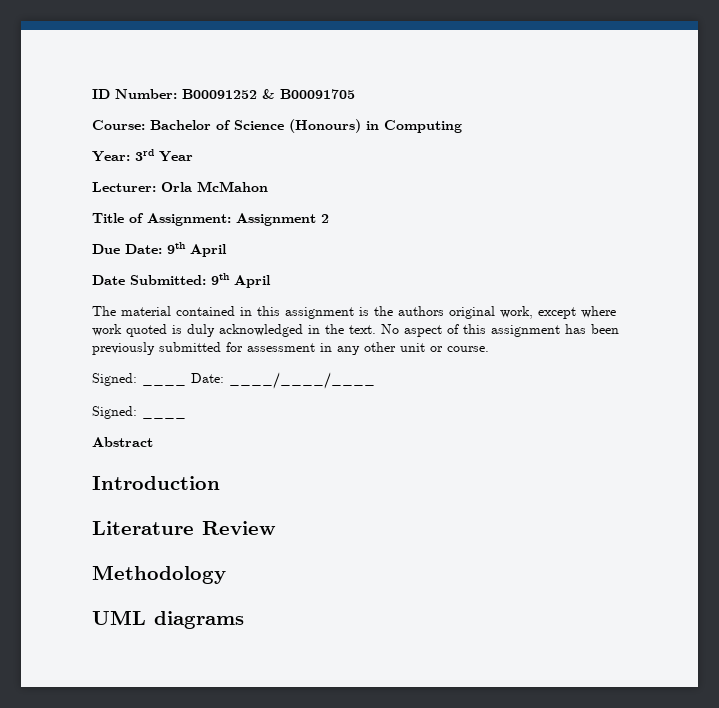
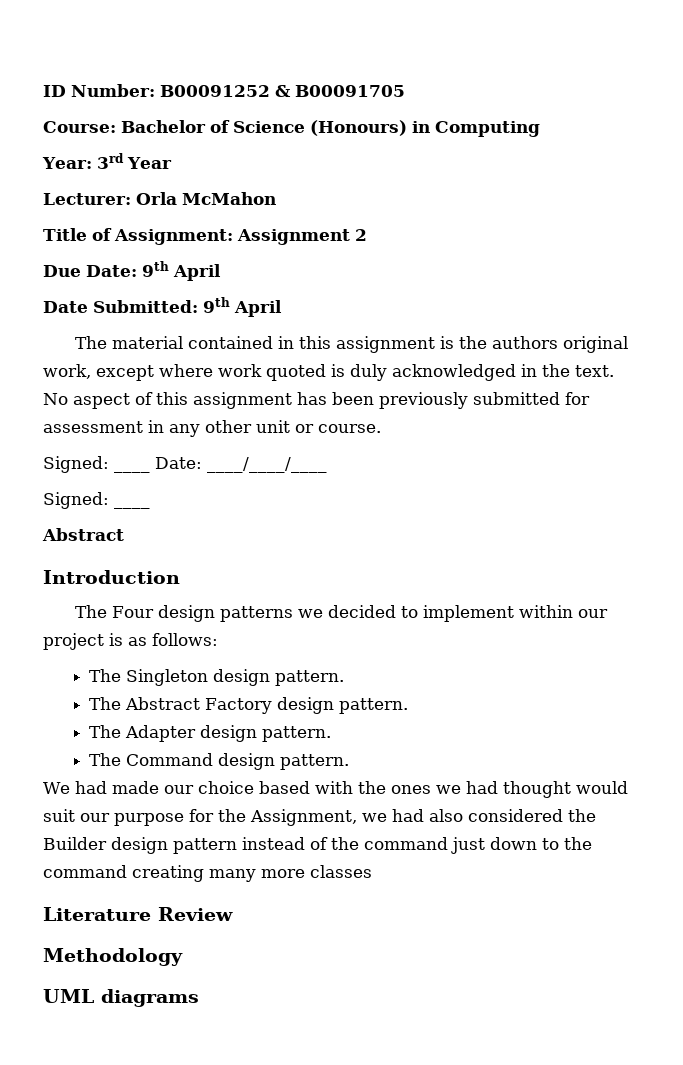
+ The Four design patterns we decided to implement within our project is as follows:
+ The Singleton design pattern.
+ The Abstract Factory design pattern.
+ The Adapter design pattern.
+ The Command design pattern.
+ We had made our choice based with the ones we had thought would suit our purpose for the Assignment, we had also considered the Builder design pattern instead of the command just down to the command creating many more classes

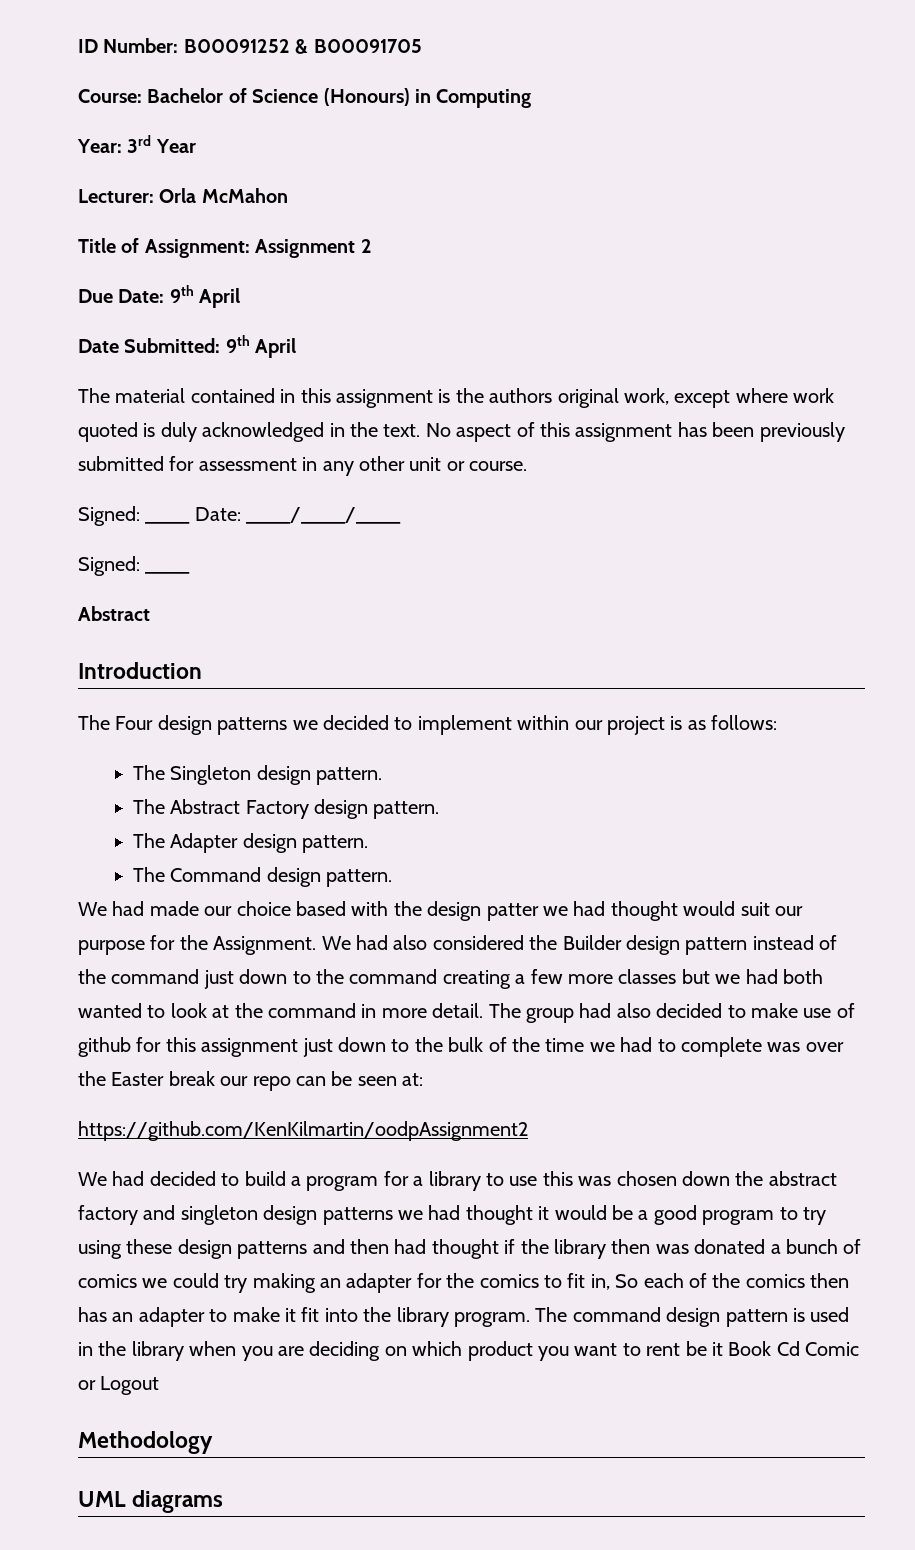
- We had made our choice based with the ones we had thought would suit our purpose for the Assignment, we had also considered the Builder design pattern instead of the command just down to the command creating many more classes
- Literature Review
+ We had made our choice based with the design patter we had thought would suit our purpose for the Assignment. We had also considered the Builder design pattern instead of the command just down to the command creating a few more classes but we had both wanted to look at the command in more detail. The group had also decided to make use of github for this assignment just down to the bulk of the time we had to complete was over the Easter break our repo can be seen at:
+ https://github.com/KenKilmartin/oodpAssignment2
+ We had decided to build a program for a library to use this was chosen down the abstract factory and singleton design patterns we had thought it would be a good program to try using these design patterns and then had thought if the library then was donated a bunch of comics we could try making an adapter for the comics to fit in, So each of the comics then has an adapter to make it fit into the library program. The command design pattern is used in the library when you are deciding on which product you want to rent be it Book Cd Comic or Logout

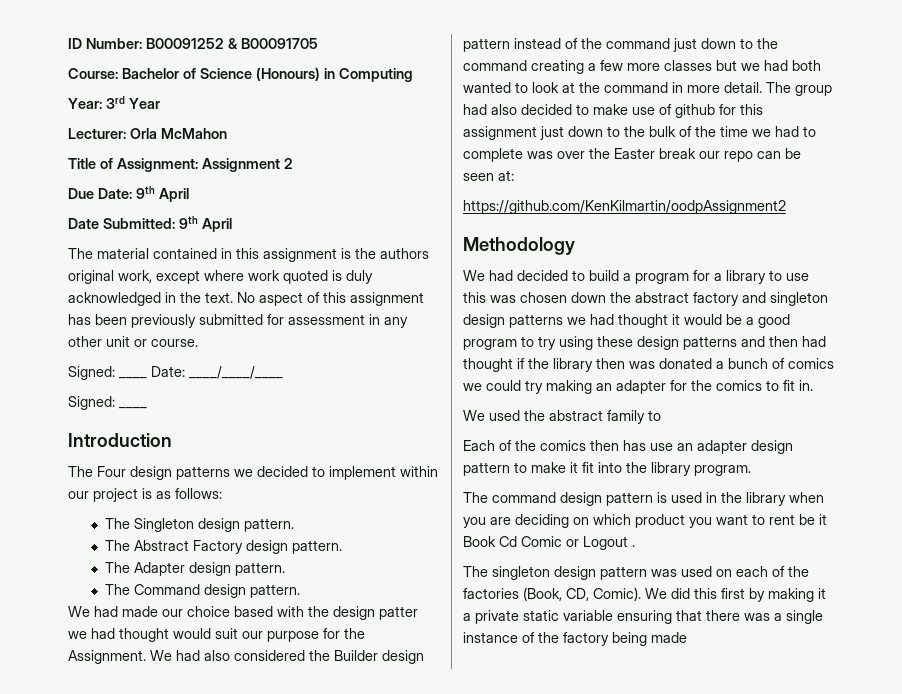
  Signed: ____ Date: ____/____/____
  Signed: ____
- Abstract
+ Methodology
- We had decided to build a program for a library to use this was chosen down the abstract factory and singleton design patterns we had thought it would be a good program to try using these design patterns and then had thought if the library then was donated a bunch of comics we could try making an adapter for the comics to fit in, So each of the comics then has an adapter to make it fit into the library program. The command design pattern is used in the library when you are deciding on which product you want to rent be it Book Cd Comic or Logout
- Methodology
- UML diagrams
+ We had decided to build a program for a library to use this was chosen down the abstract factory and singleton design patterns we had thought it would be a good program to try using these design patterns and then had thought if the library then was donated a bunch of comics we could try making an adapter for the comics to fit in.
+ We used the abstract family to
+ Each of the comics then has use an adapter design pattern to make it fit into the library program.
+ The command design pattern is used in the library when you are deciding on which product you want to rent be it Book Cd Comic or Logout .
+ The singleton design pattern was used on each of the factories (Book, CD, Comic). We did this first by making it a private static variable ensuring that there was a single instance of the factory being made

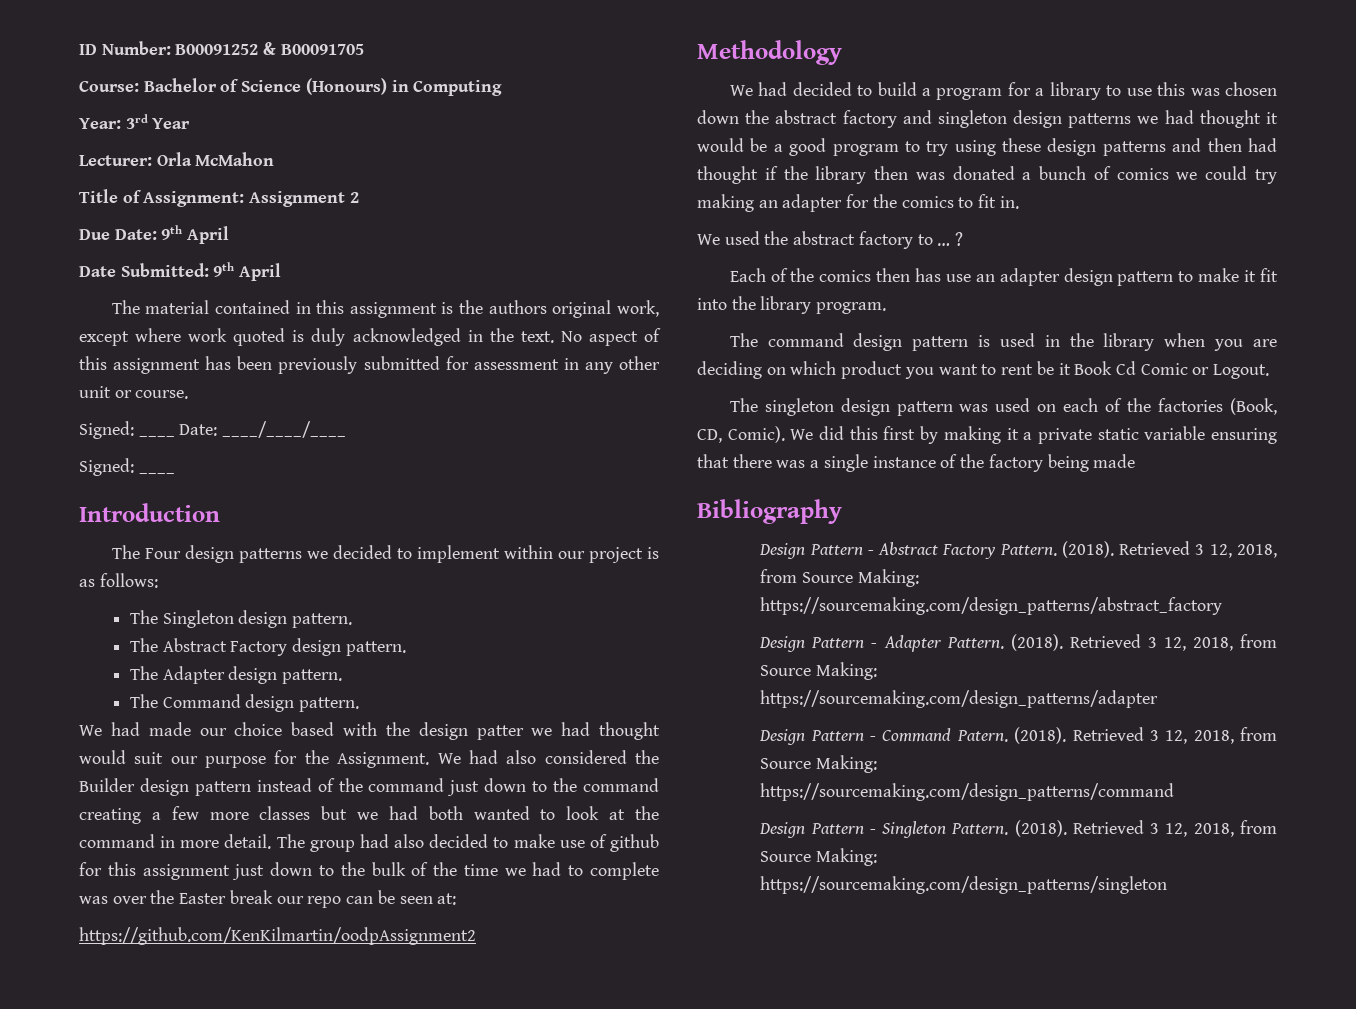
- We used the abstract family to
+ We used the abstract factory to … ?
- The command design pattern is used in the library when you are deciding on which product you want to rent be it Book Cd Comic or Logout .
+ The command design pattern is used in the library when you are deciding on which product you want to rent be it Book Cd Comic or Logout.
+ Bibliography
+ Design Pattern - Abstract Factory Pattern. (2018). Retrieved 3 12, 2018, from Source Making: https://sourcemaking.com/design_patterns/abstract_factory
+ Design Pattern - Adapter Pattern. (2018). Retrieved 3 12, 2018, from Source Making: https://sourcemaking.com/design_patterns/adapter
+ Design Pattern - Command Patern. (2018). Retrieved 3 12, 2018, from Source Making: https://sourcemaking.com/design_patterns/command
+ Design Pattern - Singleton Pattern. (2018). Retrieved 3 12, 2018, from Source Making: https://sourcemaking.com/design_patterns/singleton

